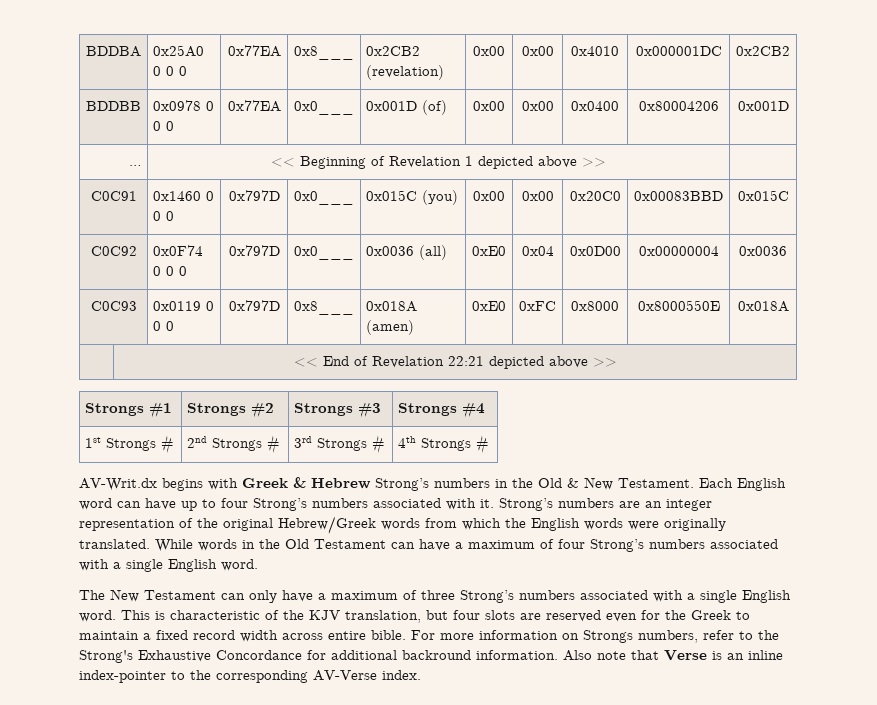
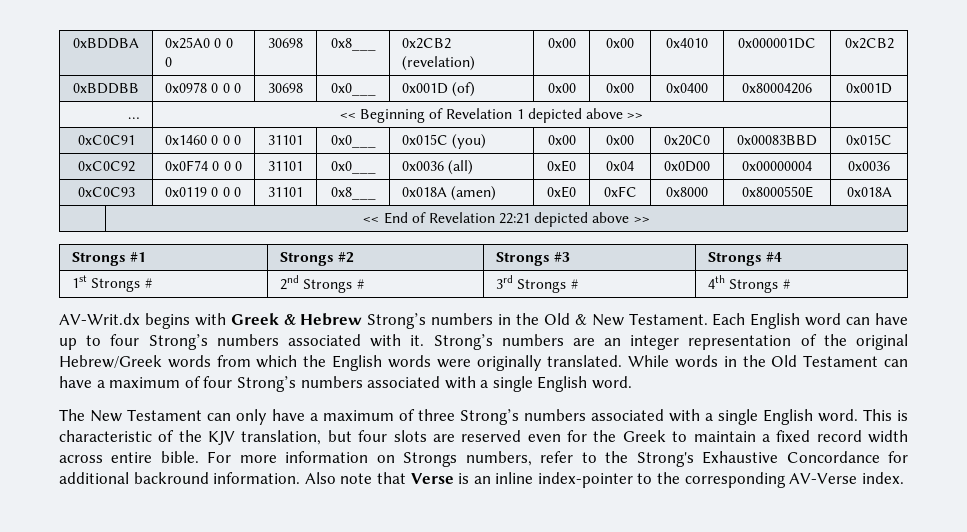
- BDDBA | 0x25A0 0 0 0 | 0x77EA | 0x8___ | 0x2CB2 (revelation) | 0x00 | 0x00 | 0x4010 | 0x000001DC | 0x2CB2
+ 0xBDDBA | 0x25A0 0 0 0 | 30698 | 0x8___ | 0x2CB2 (revelation) | 0x00 | 0x00 | 0x4010 | 0x000001DC | 0x2CB2
- BDDBB | 0x0978 0 0 0 | 0x77EA | 0x0___ | 0x001D (of) | 0x00 | 0x00 | 0x0400 | 0x80004206 | 0x001D
+ 0xBDDBB | 0x0978 0 0 0 | 30698 | 0x0___ | 0x001D (of) | 0x00 | 0x00 | 0x0400 | 0x80004206 | 0x001D
- C0C91 | 0x1460 0 0 0 | 0x797D | 0x0___ | 0x015C (you) | 0x00 | 0x00 | 0x20C0 | 0x00083BBD | 0x015C
+ 0xC0C91 | 0x1460 0 0 0 | 31101 | 0x0___ | 0x015C (you) | 0x00 | 0x00 | 0x20C0 | 0x00083BBD | 0x015C
- C0C92 | 0x0F74 0 0 0 | 0x797D | 0x0___ | 0x0036 (all) | 0xE0 | 0x04 | 0x0D00 | 0x00000004 | 0x0036
+ 0xC0C92 | 0x0F74 0 0 0 | 31101 | 0x0___ | 0x0036 (all) | 0xE0 | 0x04 | 0x0D00 | 0x00000004 | 0x0036
- C0C93 | 0x0119 0 0 0 | 0x797D | 0x8___ | 0x018A (amen) | 0xE0 | 0xFC | 0x8000 | 0x8000550E | 0x018A
+ 0xC0C93 | 0x0119 0 0 0 | 31101 | 0x8___ | 0x018A (amen) | 0xE0 | 0xFC | 0x8000 | 0x8000550E | 0x018A

